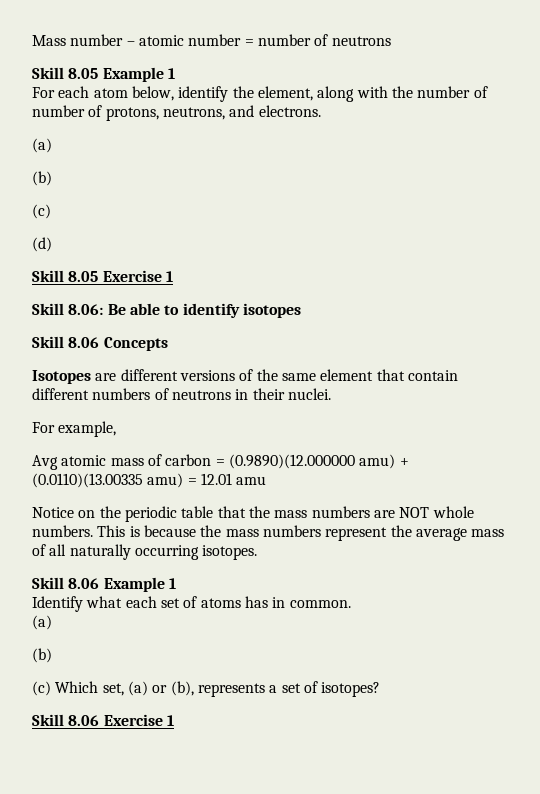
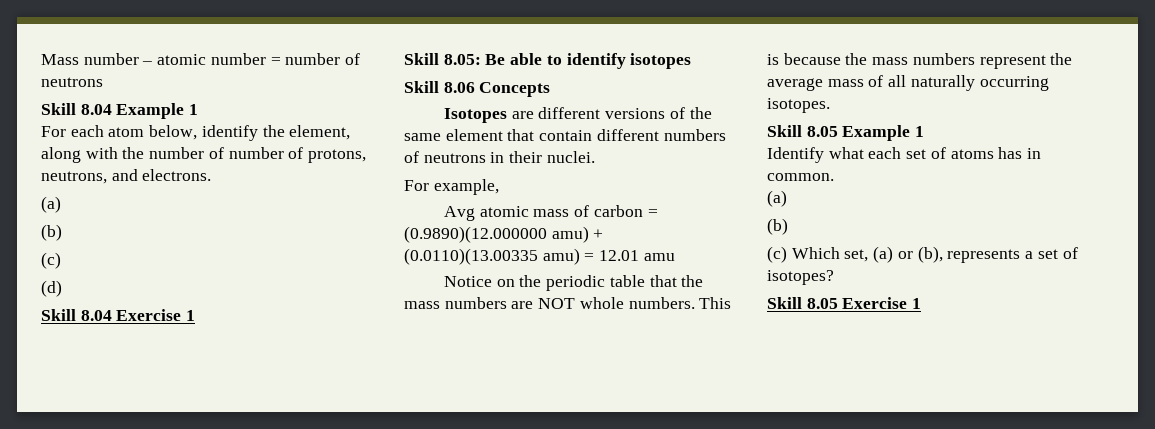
- Skill 8.05 Example 1
+ Skill 8.04 Example 1
- Skill 8.05 Exercise 1
+ Skill 8.04 Exercise 1
- Skill 8.06: Be able to identify isotopes
+ Skill 8.05: Be able to identify isotopes
- Skill 8.06 Example 1
+ Skill 8.05 Example 1
- Skill 8.06 Exercise 1
+ Skill 8.05 Exercise 1

